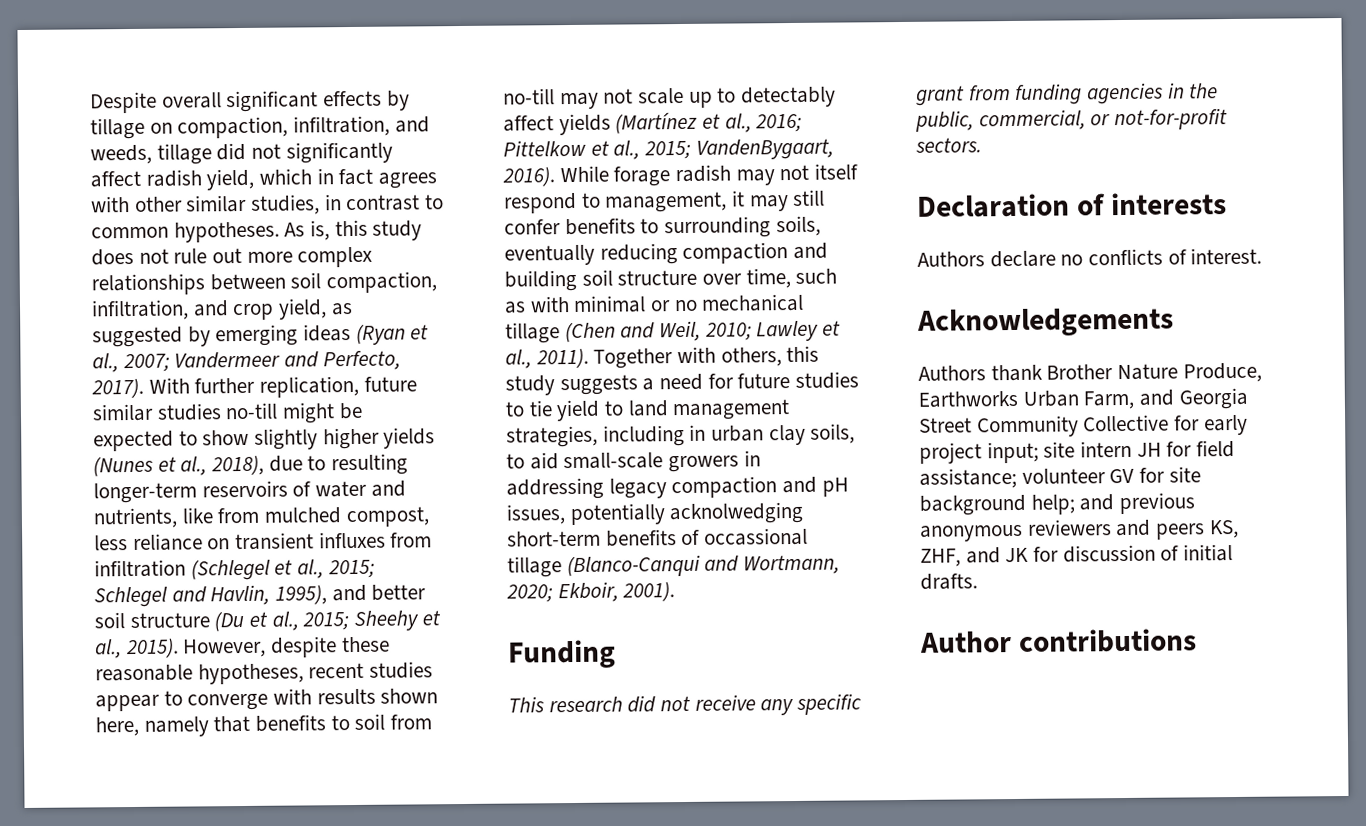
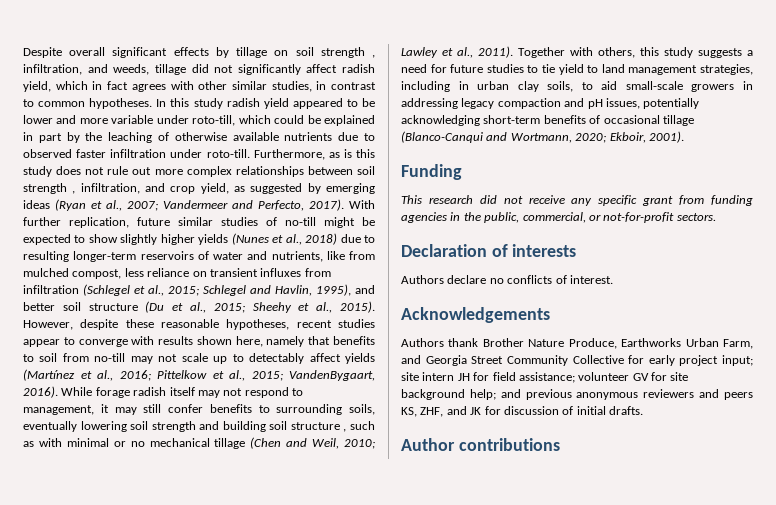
- Despite overall significant effects by tillage on compaction, infiltration, and weeds, tillage did not significantly affect radish yield, which in fact agrees with other similar studies, in contrast to common hypotheses.
+ Despite overall significant effects by tillage on soil strength , infiltration, and weeds, tillage did not significantly affect radish yield, which in fact agrees with other similar studies, in contrast to common hypotheses.
- As is, this study does not rule out more complex relationships between soil compaction, infiltration, and crop yield, as suggested by emerging ideas (Ryan et al., 2007; Vandermeer and Perfecto, 2017).
+ In this study radish yield appeared to be lower and more variable under roto-till, which could be explained in part by the leaching of otherwise available nutrients due to observed faster infiltration under roto-till. Furthermore, as is this study does not rule out more complex relationships between soil strength , infiltration, and crop yield, as suggested by emerging ideas (Ryan et al., 2007; Vandermeer and Perfecto, 2017).
- With further replication, future similar studies no-till might be expected to show slightly higher yields (Nunes et al., 2018), due to resulting longer-term reservoirs of water and nutrients, like from mulched compost, less reliance on transient influxes from infiltration (Schlegel et al., 2015; Schlegel and Havlin, 1995), and better soil structure (Du et al., 2015; Sheehy et al., 2015).
+ With further replication, future similar studies of no-till might be expected to show slightly higher yields (Nunes et al., 2018) due to resulting longer-term reservoirs of water and nutrients, like from mulched compost, less reliance on transient influxes from infiltration (Schlegel et al., 2015; Schlegel and Havlin, 1995), and better soil structure (Du et al., 2015; Sheehy et al., 2015).
- While forage radish may not itself respond to management, it may still confer benefits to surrounding soils, eventually reducing compaction and building soil structure over time, such as with minimal or no mechanical tillage (Chen and Weil, 2010; Lawley et al., 2011).
+ While forage radish itself may not respond to management, it may still confer benefits to surrounding soils, eventually lowering soil strength and building soil structure , such as with minimal or no mechanical tillage (Chen and Weil, 2010; Lawley et al., 2011).
- Together with others, this study suggests a need for future studies to tie yield to land management strategies, including in urban clay soils, to aid small-scale growers in addressing legacy compaction and pH issues, potentially acknolwedging short-term benefits of occassional tillage (Blanco-Canqui and Wortmann, 2020; Ekboir, 2001).
+ Together with others, this study suggests a need for future studies to tie yield to land management strategies, including in urban clay soils, to aid small-scale growers in addressing legacy compaction and pH issues, potentially acknowledging short-term benefits of occasional tillage (Blanco-Canqui and Wortmann, 2020; Ekboir, 2001).

